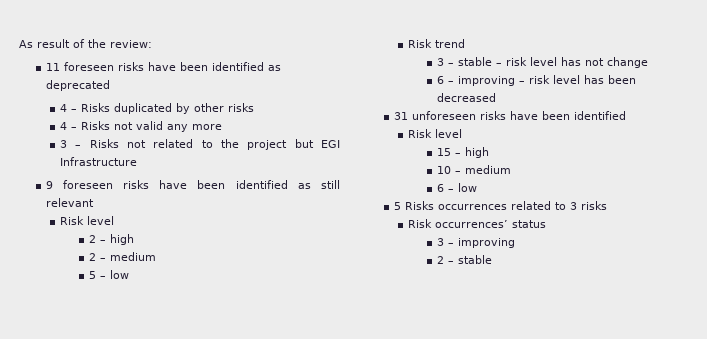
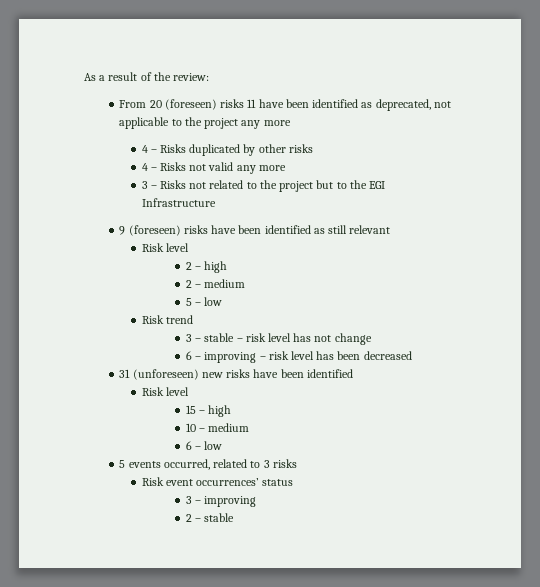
- As result of the review:
+ As a result of the review:
- 11 foreseen risks have been identified as deprecated
+ From 20 (foreseen) risks 11 have been identified as deprecated, not applicable to the project any more
- 3 – Risks not related to the project but EGI Infrastructure
+ 3 – Risks not related to the project but to the EGI Infrastructure
- 9 foreseen risks have been identified as still relevant
+ 9 (foreseen) risks have been identified as still relevant
- 31 unforeseen risks have been identified
+ 31 (unforeseen) new risks have been identified
- 5 Risks occurrences related to 3 risks
+ 5 events occurred, related to 3 risks
- Risk occurrences’ status
+ Risk event occurrences’ status

